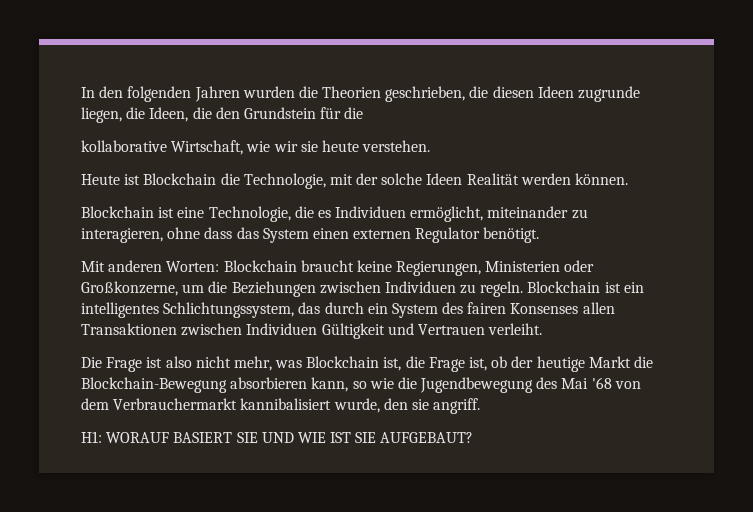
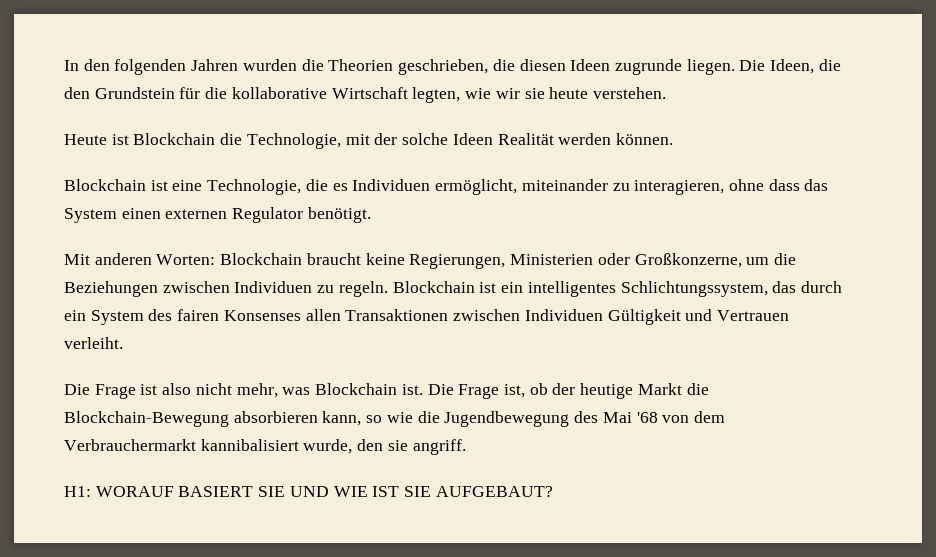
- In den folgenden Jahren wurden die Theorien geschrieben, die diesen Ideen zugrunde liegen, die Ideen, die den Grundstein für die
- kollaborative Wirtschaft, wie wir sie heute verstehen.
+ In den folgenden Jahren wurden die Theorien geschrieben, die diesen Ideen zugrunde liegen. Die Ideen, die den Grundstein für die kollaborative Wirtschaft legten, wie wir sie heute verstehen.
- Die Frage ist also nicht mehr, was Blockchain ist, die Frage ist, ob der heutige Markt die Blockchain-Bewegung absorbieren kann, so wie die Jugendbewegung des Mai '68 von dem Verbrauchermarkt kannibalisiert wurde, den sie angriff.
+ Die Frage ist also nicht mehr, was Blockchain ist. Die Frage ist, ob der heutige Markt die Blockchain-Bewegung absorbieren kann, so wie die Jugendbewegung des Mai '68 von dem Verbrauchermarkt kannibalisiert wurde, den sie angriff.

